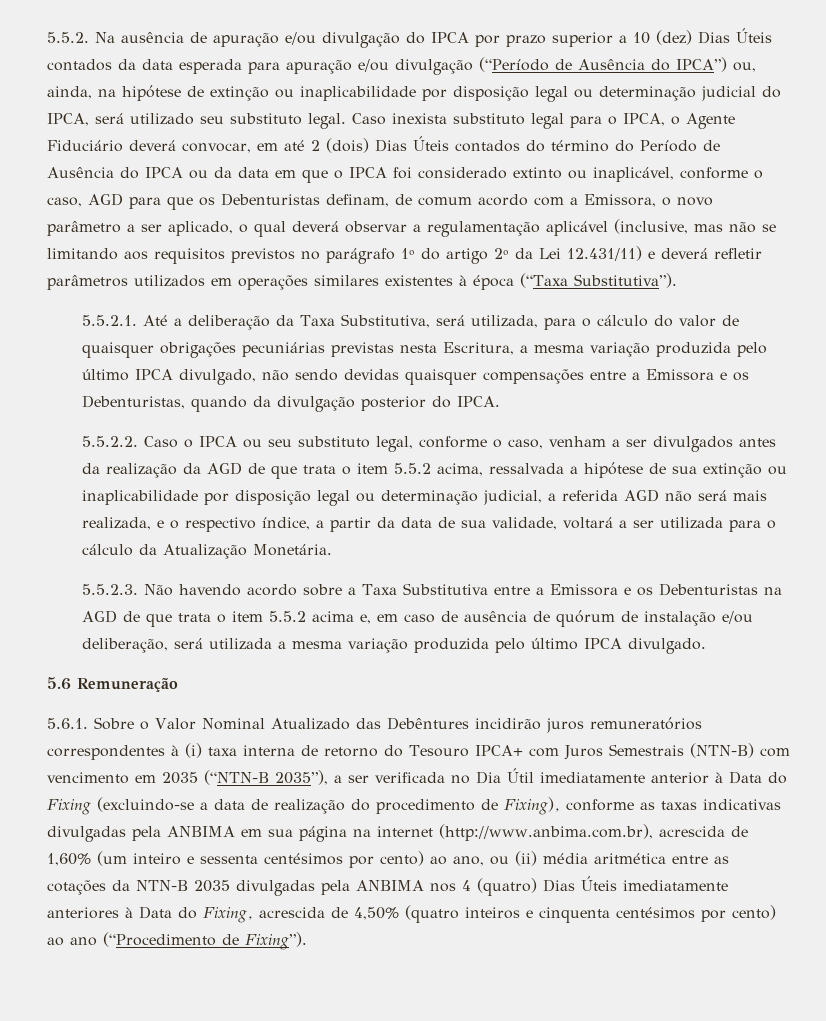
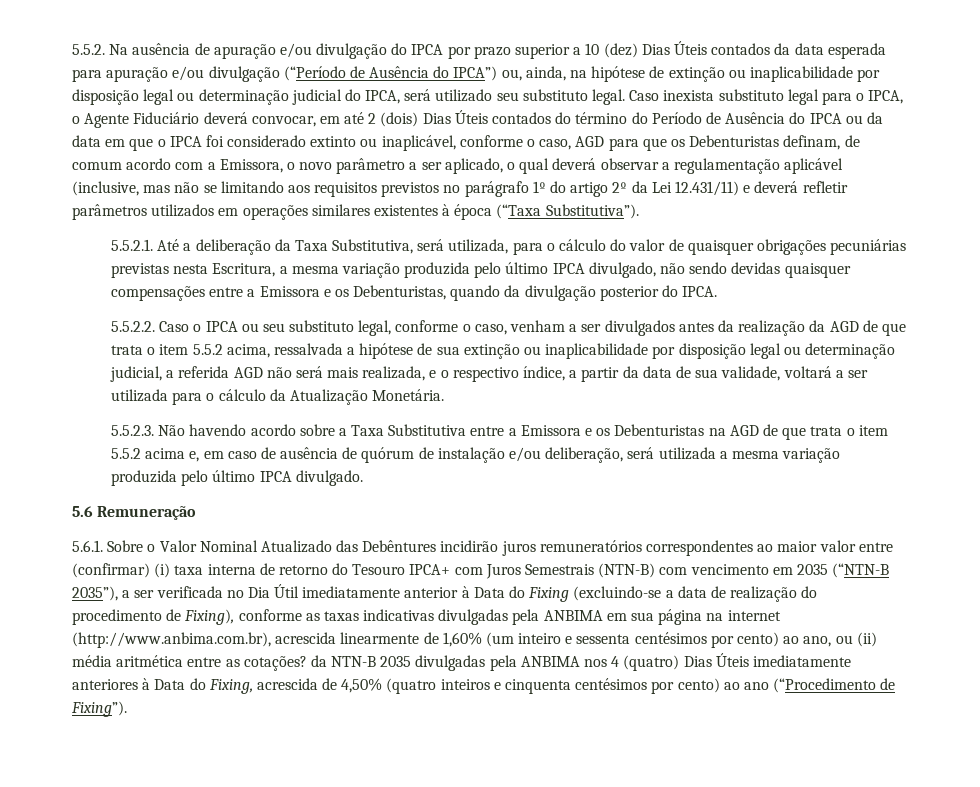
- 5.6.1. Sobre o Valor Nominal Atualizado das Debêntures incidirão juros remuneratórios correspondentes à (i) taxa interna de retorno do Tesouro IPCA+ com Juros Semestrais (NTN-B) com vencimento em 2035 (“NTN-B 2035”), a ser verificada no Dia Útil imediatamente anterior à Data do Fixing (excluindo-se a data de realização do procedimento de Fixing), conforme as taxas indicativas divulgadas pela ANBIMA em sua página na internet (http://www.anbima.com.br), acrescida de 1,60% (um inteiro e sessenta centésimos por cento) ao ano, ou (ii) média aritmética entre as cotações da NTN-B 2035 divulgadas pela ANBIMA nos 4 (quatro) Dias Úteis imediatamente anteriores à Data do Fixing, acrescida de 4,50% (quatro inteiros e cinquenta centésimos por cento) ao ano (“Procedimento de Fixing”).
+ 5.6.1. Sobre o Valor Nominal Atualizado das Debêntures incidirão juros remuneratórios correspondentes ao maior valor entre (confirmar) (i) taxa interna de retorno do Tesouro IPCA+ com Juros Semestrais (NTN-B) com vencimento em 2035 (“NTN-B 2035”), a ser verificada no Dia Útil imediatamente anterior à Data do Fixing (excluindo-se a data de realização do procedimento de Fixing), conforme as taxas indicativas divulgadas pela ANBIMA em sua página na internet (http://www.anbima.com.br), acrescida linearmente de 1,60% (um inteiro e sessenta centésimos por cento) ao ano, ou (ii) média aritmética entre as cotações? da NTN-B 2035 divulgadas pela ANBIMA nos 4 (quatro) Dias Úteis imediatamente anteriores à Data do Fixing, acrescida de 4,50% (quatro inteiros e cinquenta centésimos por cento) ao ano (“Procedimento de Fixing”).

